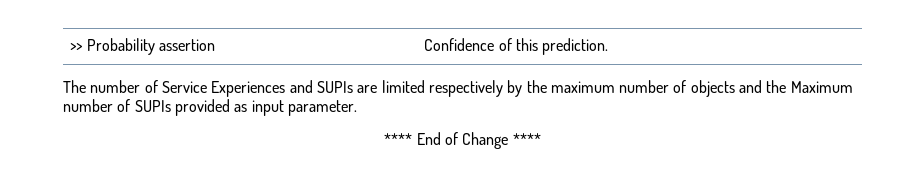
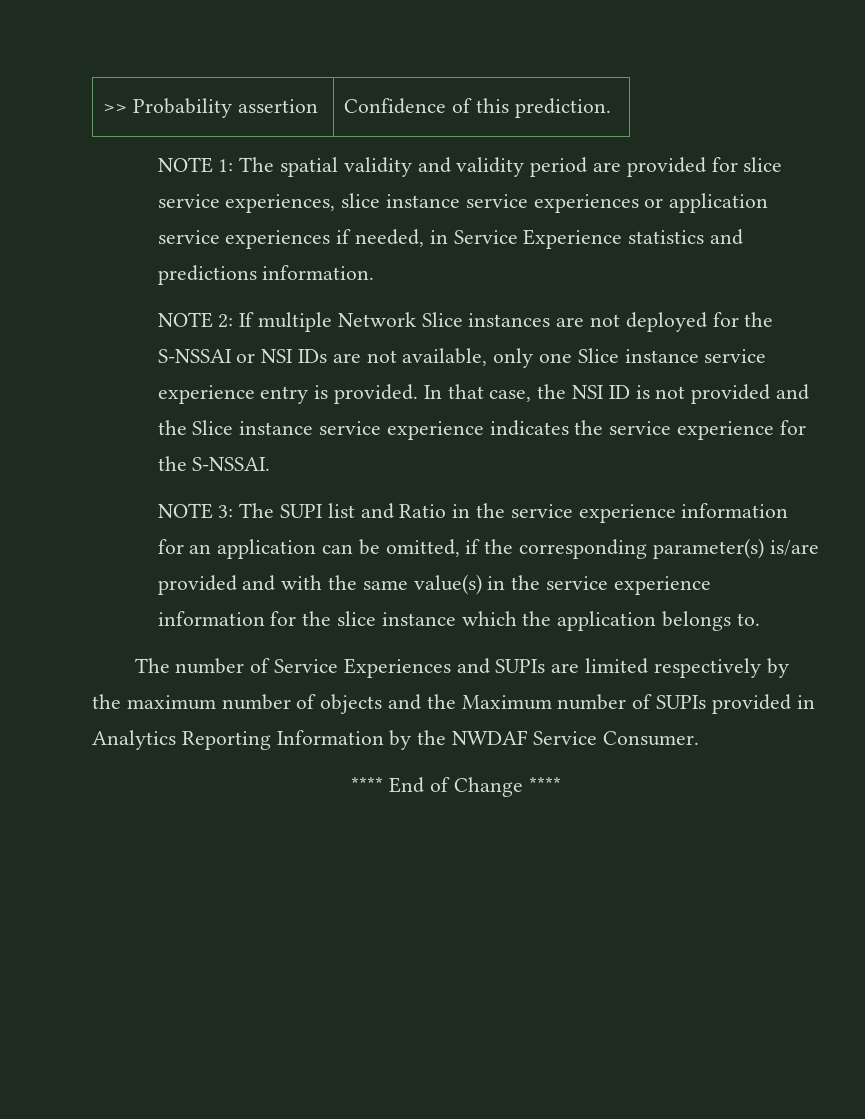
+ NOTE 1: The spatial validity and validity period are provided for slice service experiences, slice instance service experiences or application service experiences if needed, in Service Experience statistics and predictions information.
+ NOTE 2: If multiple Network Slice instances are not deployed for the S-NSSAI or NSI IDs are not available, only one Slice instance service experience entry is provided. In that case, the NSI ID is not provided and the Slice instance service experience indicates the service experience for the S-NSSAI.
+ NOTE 3: The SUPI list and Ratio in the service experience information for an application can be omitted, if the corresponding parameter(s) is/are provided and with the same value(s) in the service experience information for the slice instance which the application belongs to.
- The number of Service Experiences and SUPIs are limited respectively by the maximum number of objects and the Maximum number of SUPIs provided as input parameter.
+ The number of Service Experiences and SUPIs are limited respectively by the maximum number of objects and the Maximum number of SUPIs provided in Analytics Reporting Information by the NWDAF Service Consumer.

